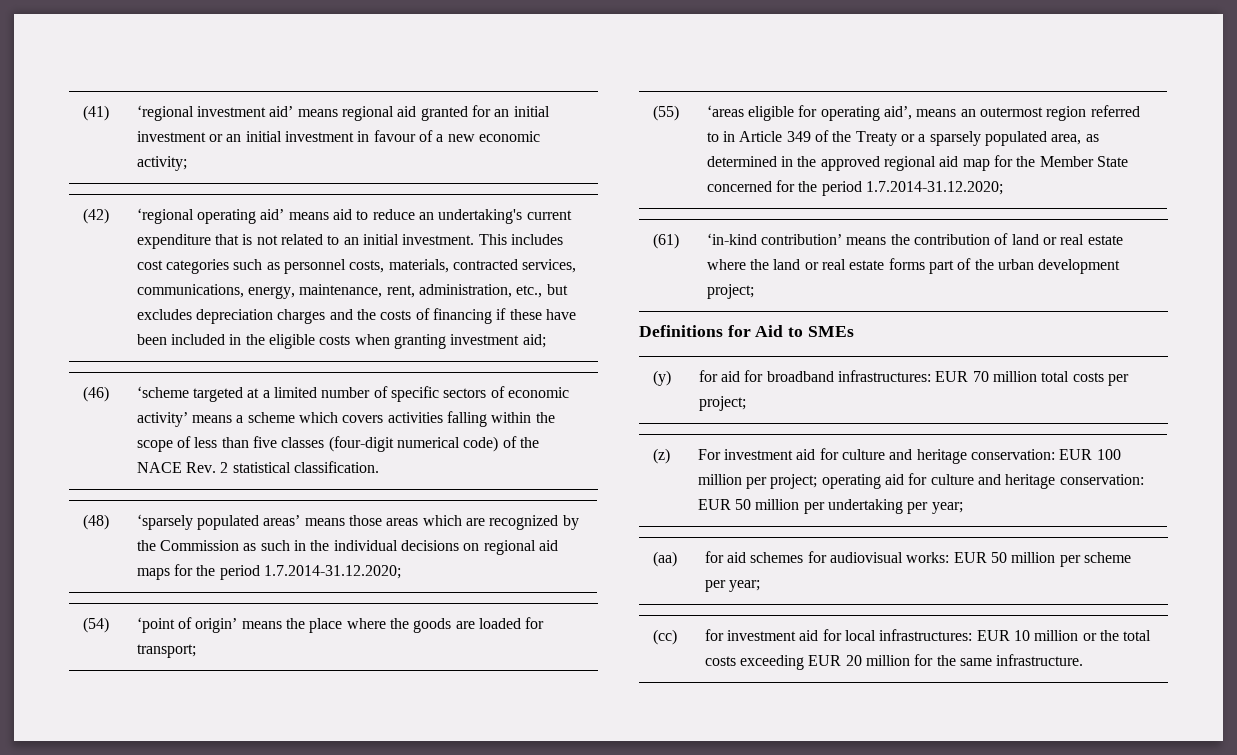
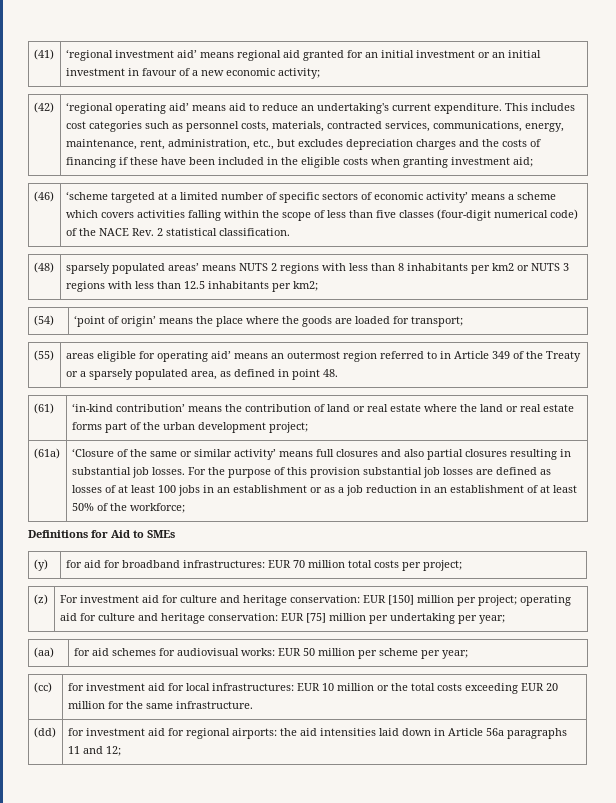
- ‘regional operating aid’ means aid to reduce an undertaking's current expenditure that is not related to an initial investment.
+ ‘regional operating aid’ means aid to reduce an undertaking's current expenditure.
- (48) | ‘sparsely populated areas’ means those areas which are recognized by the Commission as such in the individual decisions on regional aid maps for the period 1.7.2014-31.12.2020;
+ (48) | sparsely populated areas’ means NUTS 2 regions with less than 8 inhabitants per km2 or NUTS 3 regions with less than 12.5 inhabitants per km2;
- (55) | ‘areas eligible for operating aid’, means an outermost region referred to in Article 349 of the Treaty or a sparsely populated area, as determined in the approved regional aid map for the Member State concerned for the period 1.7.2014-31.12.2020;
+ (55) | areas eligible for operating aid’ means an outermost region referred to in Article 349 of the Treaty or a sparsely populated area, as defined in point 48.
+ (61a) | ‘Closure of the same or similar activity’ means full closures and also partial closures resulting in substantial job losses. For the purpose of this provision substantial job losses are defined as losses of at least 100 jobs in an establishment or as a job reduction in an establishment of at least 50% of the workforce;
- (z) | For investment aid for culture and heritage conservation: EUR 100 million per project; operating aid for culture and heritage conservation: EUR 50 million per undertaking per year;
+ (z) | For investment aid for culture and heritage conservation: EUR [150] million per project; operating aid for culture and heritage conservation: EUR [75] million per undertaking per year;
+ (dd) | for investment aid for regional airports: the aid intensities laid down in Article 56a paragraphs 11 and 12;

